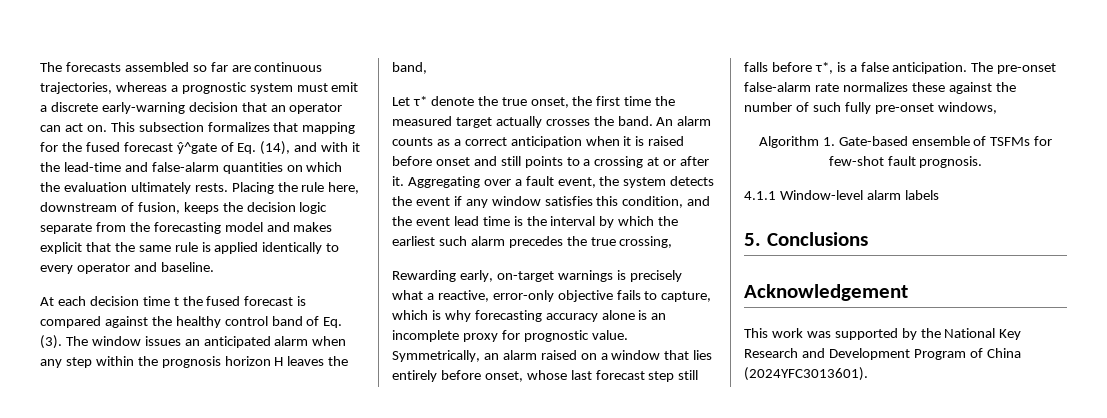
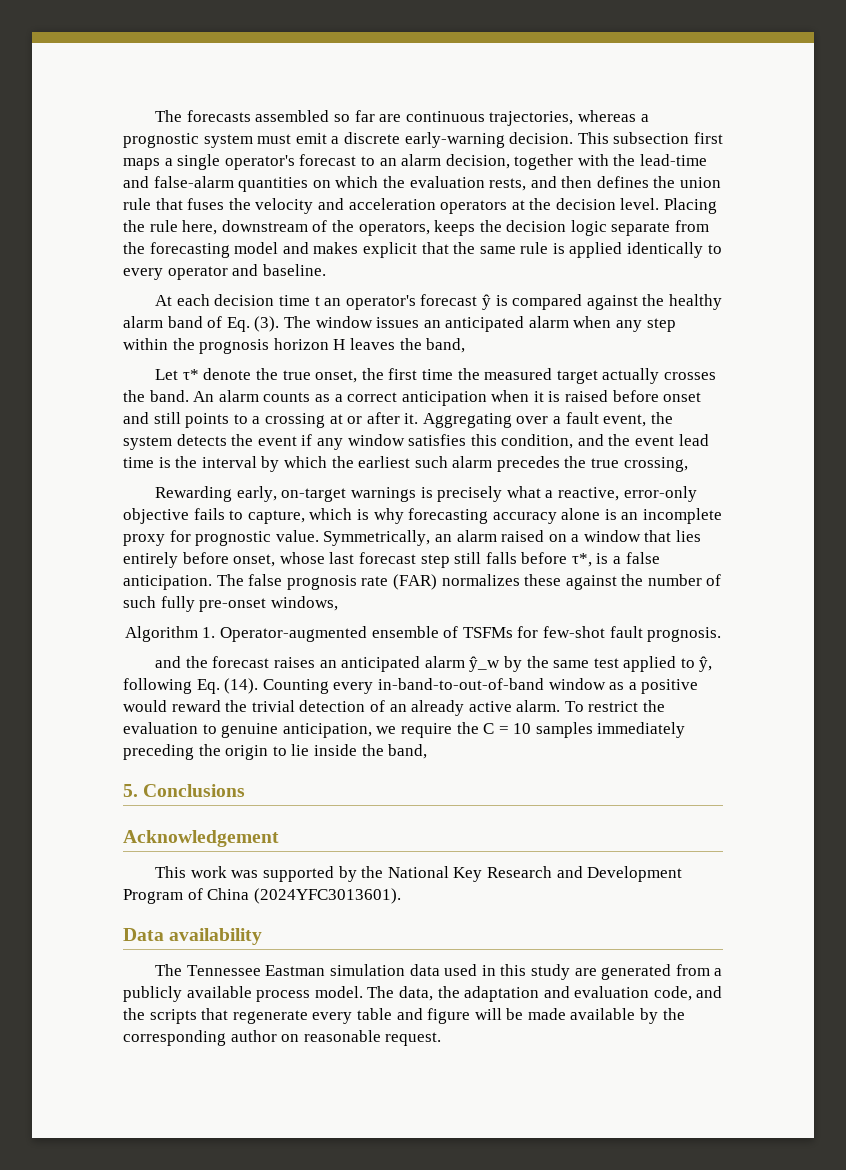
- The forecasts assembled so far are continuous trajectories, whereas a prognostic system must emit a discrete early-warning decision that an operator can act on. This subsection formalizes that mapping for the fused forecast ŷ^gate of Eq. (14), and with it the lead-time and false-alarm quantities on which the evaluation ultimately rests.
+ The forecasts assembled so far are continuous trajectories, whereas a prognostic system must emit a discrete early-warning decision. This subsection first maps a single operator's forecast to an alarm decision, together with the lead-time and false-alarm quantities on which the evaluation rests, and then defines the union rule that fuses the velocity and acceleration operators at the decision level.
- Placing the rule here, downstream of fusion, keeps the decision logic separate from the forecasting model and makes explicit that the same rule is applied identically to every operator and baseline.
+ Placing the rule here, downstream of the operators, keeps the decision logic separate from the forecasting model and makes explicit that the same rule is applied identically to every operator and baseline.
- At each decision time t the fused forecast is compared against the healthy control band of Eq. (3).
+ At each decision time t an operator's forecast ŷ is compared against the healthy alarm band of Eq. (3).
- The pre-onset false-alarm rate normalizes these against the number of such fully pre-onset windows,
+ The false prognosis rate (FAR) normalizes these against the number of such fully pre-onset windows,
- Algorithm 1. Gate-based ensemble of TSFMs for few-shot fault prognosis.
+ Algorithm 1. Operator-augmented ensemble of TSFMs for few-shot fault prognosis.
- 4.1.1 Window-level alarm labels
+ and the forecast raises an anticipated alarm ŷ_w by the same test applied to ŷ, following Eq. (14). Counting every in-band-to-out-of-band window as a positive would reward the trivial detection of an already active alarm. To restrict the evaluation to genuine anticipation, we require the C = 10 samples immediately preceding the origin to lie inside the band,
+ Data availability
+ The Tennessee Eastman simulation data used in this study are generated from a publicly available process model. The data, the adaptation and evaluation code, and the scripts that regenerate every table and figure will be made available by the corresponding author on reasonable request.

